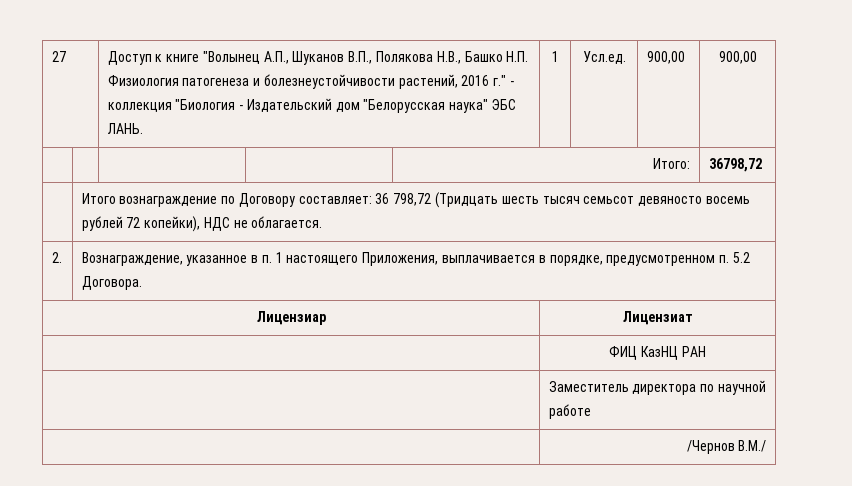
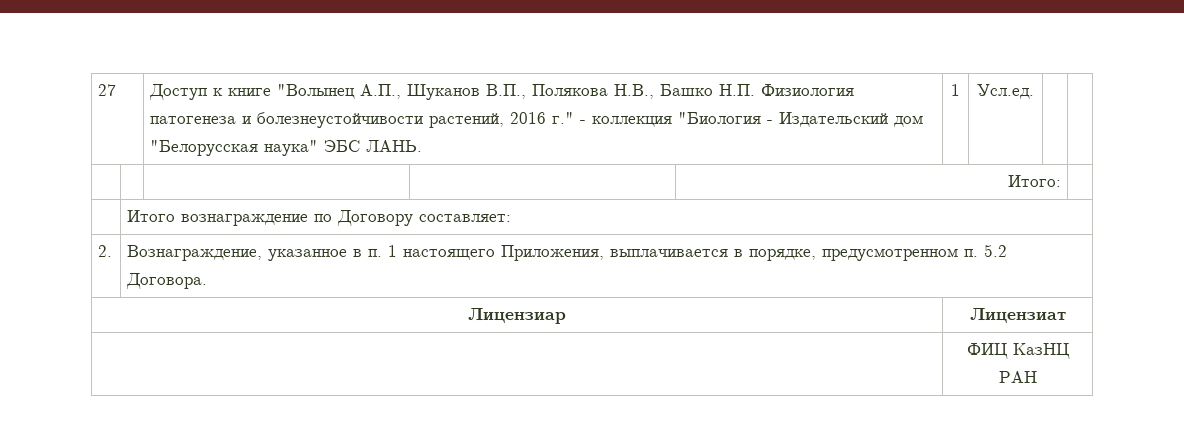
- 27 | Доступ к книге "Волынец А.П., Шуканов В.П., Полякова Н.В., Башко Н.П. Физиология патогенеза и болезнеустойчивости растений, 2016 г." - коллекция "Биология - Издательский дом "Белорусская наука" ЭБС ЛАНЬ. | 1 | Усл.ед. | 900,00 | 900,00
+ 27 | Доступ к книге "Волынец А.П., Шуканов В.П., Полякова Н.В., Башко Н.П. Физиология патогенеза и болезнеустойчивости растений, 2016 г." - коллекция "Биология - Издательский дом "Белорусская наука" ЭБС ЛАНЬ. | 1 | Усл.ед. | |
- | | | | Итого: | 36798,72
+ | | | | Итого: |
- | Итого вознаграждение по Договору составляет: 36 798,72 (Тридцать шесть тысяч семьсот девяносто восемь рублей 72 копейки), НДС не облагается.
+ | Итого вознаграждение по Договору составляет:
- | Заместитель директора по научной работе
- | /Чернов В.М./

